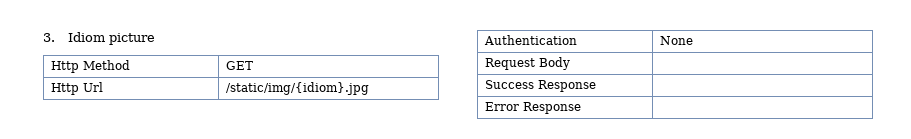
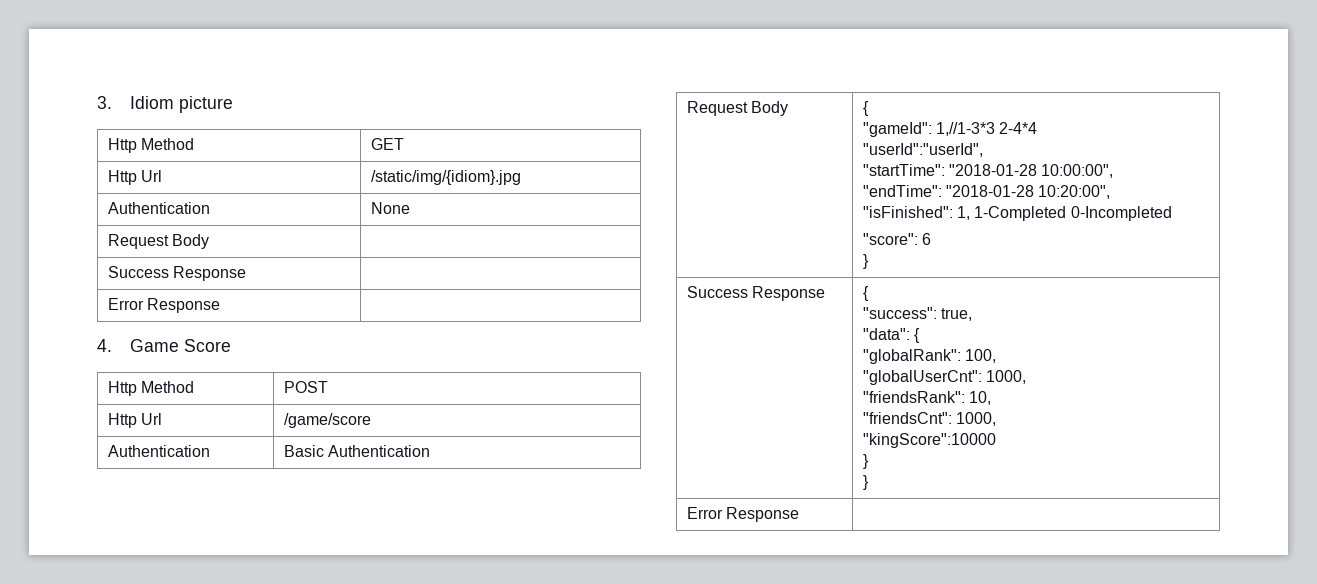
+ 4. Game Score
+ Http Method | POST
+ Http Url | /game/score
+ Authentication | Basic Authentication
+ Request Body | {
+ "gameId": 1,//1-3*3 2-4*4
+ "userId":"userId",
+ "startTime": "2018-01-28 10:00:00",
+ "endTime": "2018-01-28 10:20:00",
+ "isFinished": 1, 1-Completed 0-Incompleted
+ "score": 6
+ }
+ Success Response | {
+ "success": true,
+ "data": {
+ "globalRank": 100,
+ "globalUserCnt": 1000,
+ "friendsRank": 10,
+ "friendsCnt": 1000,
+ "kingScore":10000
+ }
+ }
+ Error Response |

